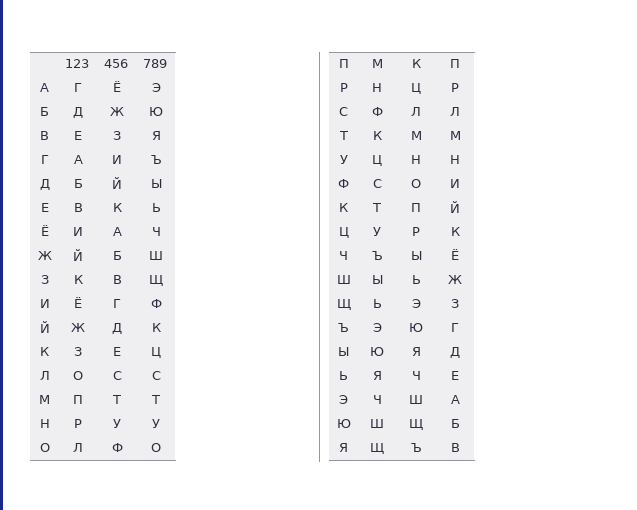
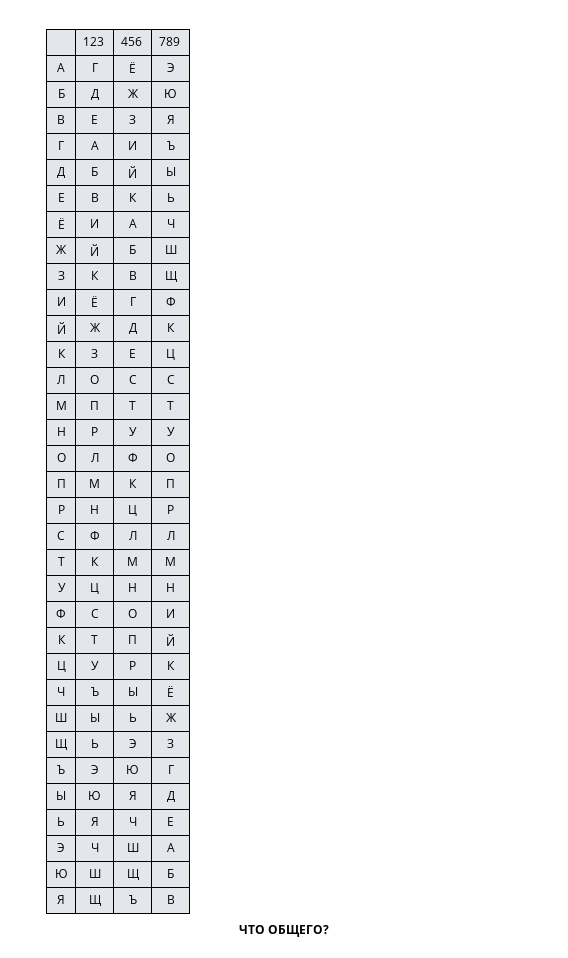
+ ЧТО ОБЩЕГО?

